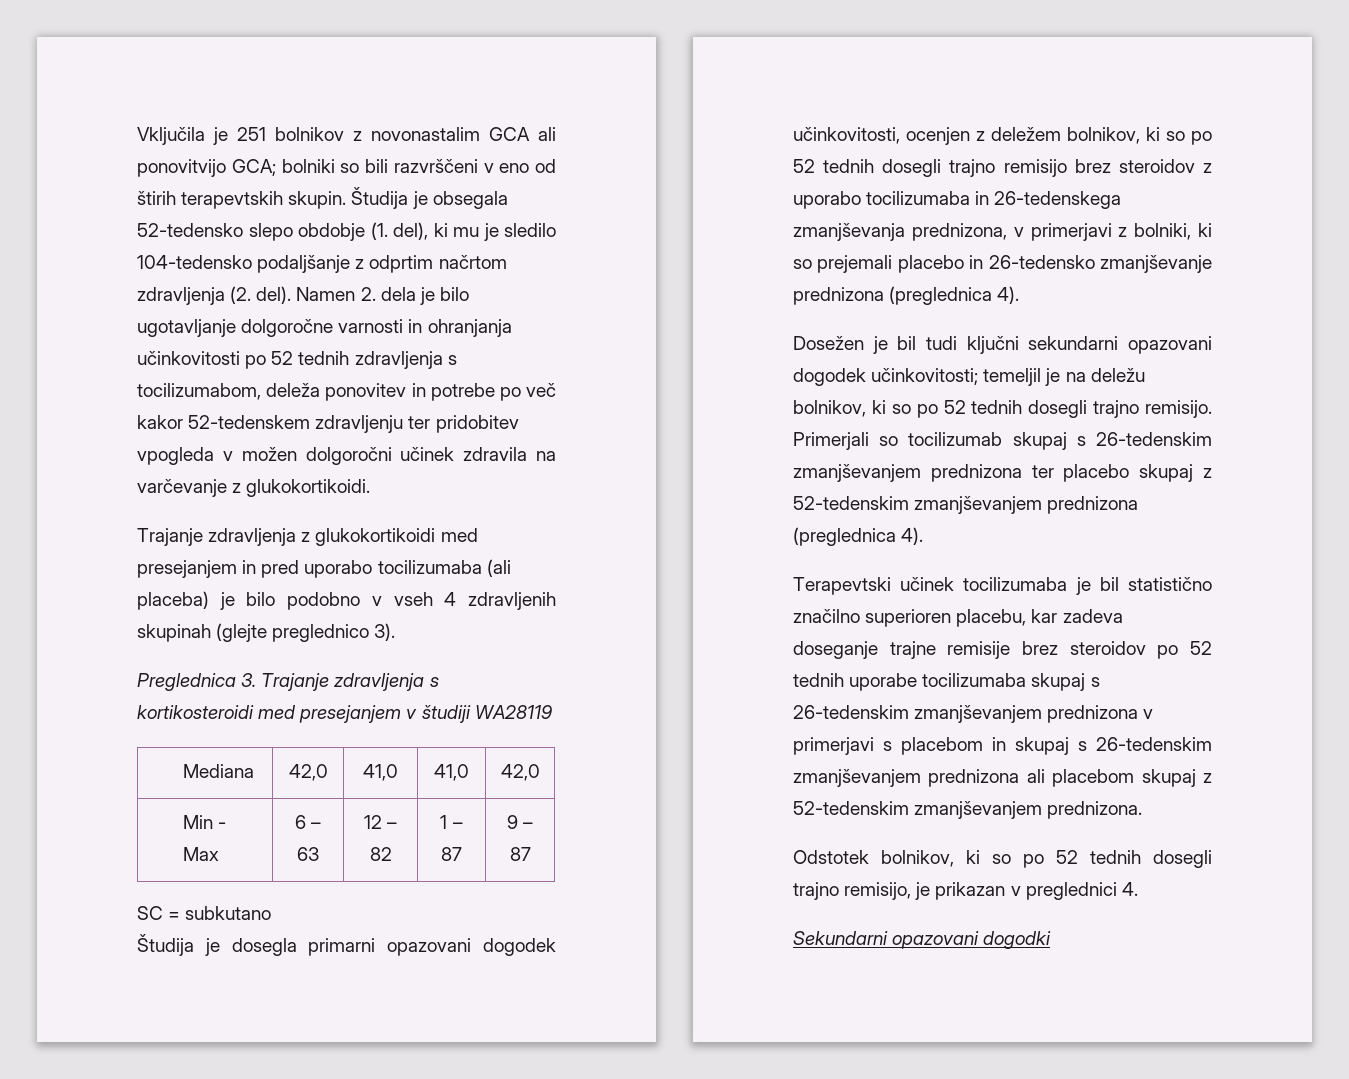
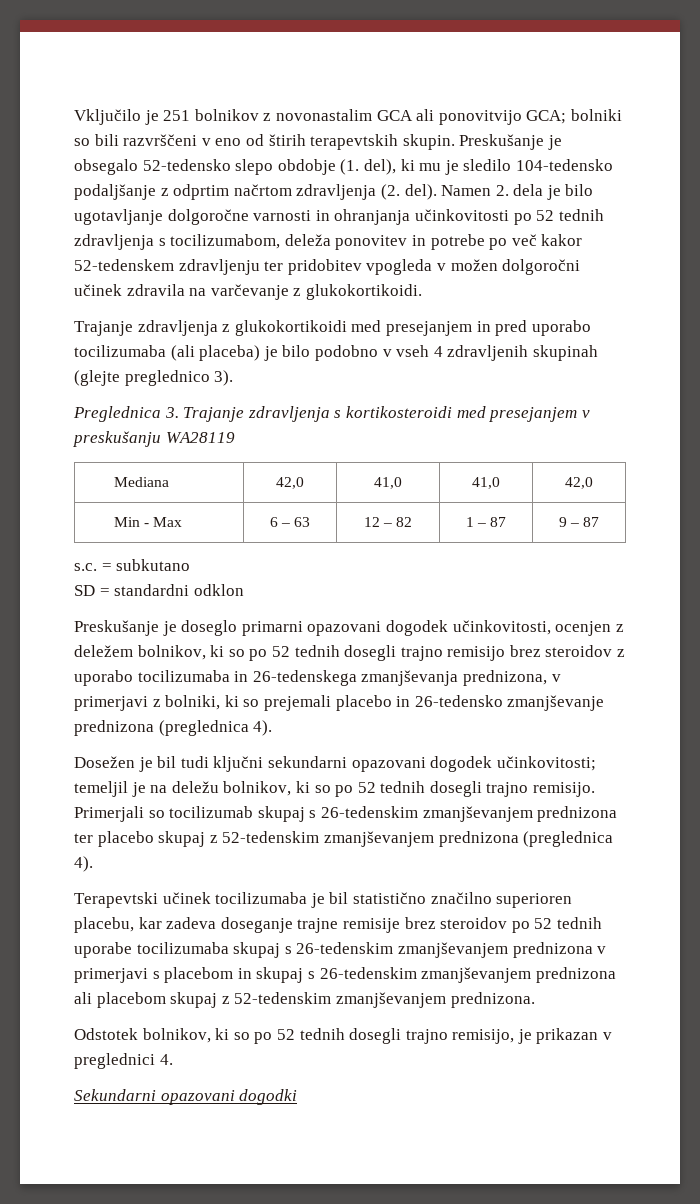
- Vključila je 251 bolnikov z novonastalim GCA ali ponovitvijo GCA; bolniki so bili razvrščeni v eno od štirih terapevtskih skupin.
+ Vključilo je 251 bolnikov z novonastalim GCA ali ponovitvijo GCA; bolniki so bili razvrščeni v eno od štirih terapevtskih skupin.
- Študija je obsegala 52-tedensko slepo obdobje (1. del), ki mu je sledilo 104-tedensko podaljšanje z odprtim načrtom zdravljenja (2. del).
+ Preskušanje je obsegalo 52-tedensko slepo obdobje (1. del), ki mu je sledilo 104-tedensko podaljšanje z odprtim načrtom zdravljenja (2. del).
- Preglednica 3. Trajanje zdravljenja s kortikosteroidi med presejanjem v študiji WA28119
+ Preglednica 3. Trajanje zdravljenja s kortikosteroidi med presejanjem v preskušanju WA28119
- SC = subkutano
+ s.c. = subkutano
- Študija je dosegla primarni opazovani dogodek učinkovitosti, ocenjen z deležem bolnikov, ki so po 52 tednih dosegli trajno remisijo brez steroidov z uporabo tocilizumaba in 26-tedenskega zmanjševanja prednizona, v primerjavi z bolniki, ki so prejemali placebo in 26-tedensko zmanjševanje prednizona (preglednica 4).
+ SD = standardni odklon
+ Preskušanje je doseglo primarni opazovani dogodek učinkovitosti, ocenjen z deležem bolnikov, ki so po 52 tednih dosegli trajno remisijo brez steroidov z uporabo tocilizumaba in 26-tedenskega zmanjševanja prednizona, v primerjavi z bolniki, ki so prejemali placebo in 26-tedensko zmanjševanje prednizona (preglednica 4).

